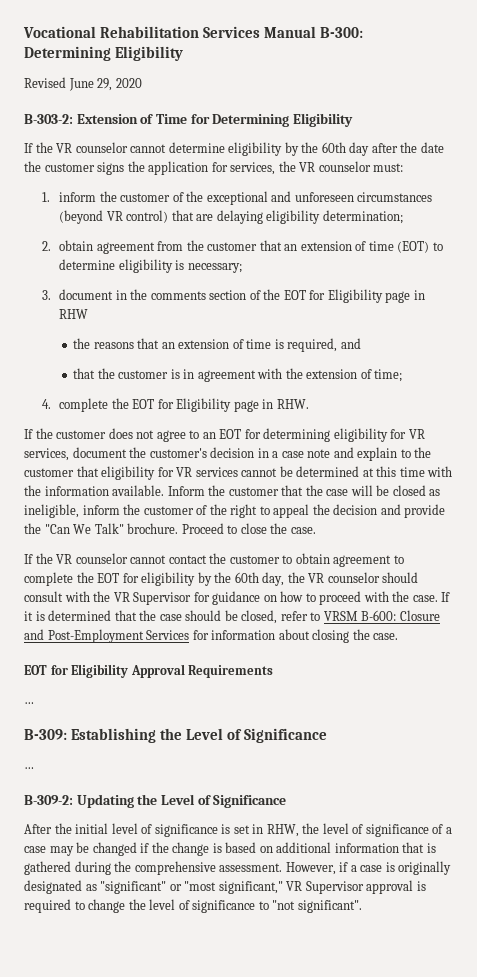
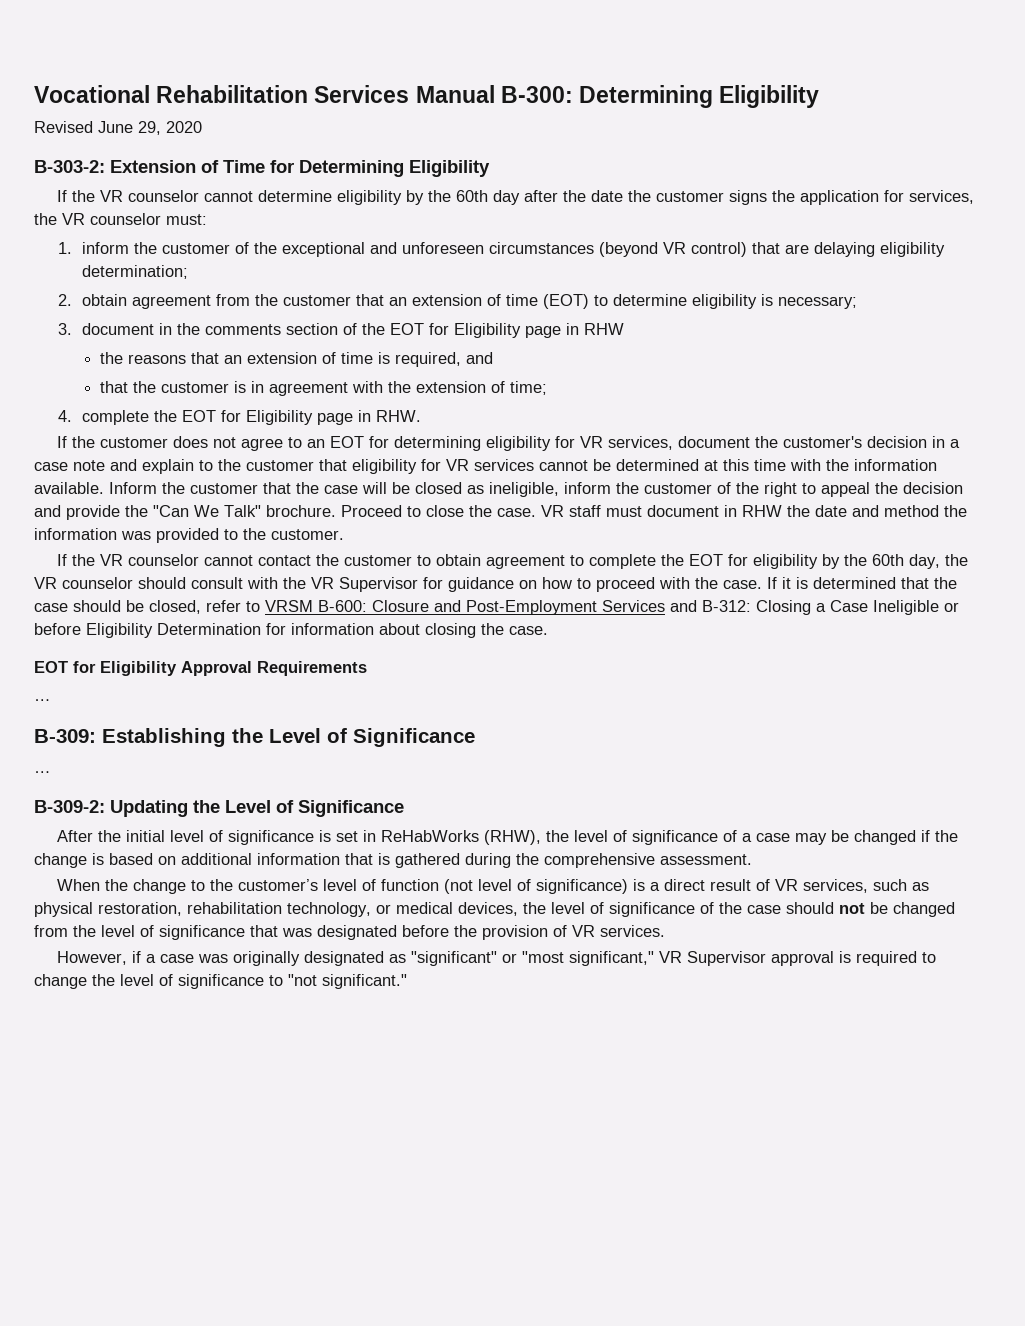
+ VR staff must document in RHW the date and method the information was provided to the customer.
- If it is determined that the case should be closed, refer to VRSM B-600: Closure and Post-Employment Services for information about closing the case.
+ If it is determined that the case should be closed, refer to VRSM B-600: Closure and Post-Employment Services and B-312: Closing a Case Ineligible or before Eligibility Determination for information about closing the case.
- After the initial level of significance is set in RHW, the level of significance of a case may be changed if the change is based on additional information that is gathered during the comprehensive assessment. However, if a case is originally designated as "significant" or "most significant," VR Supervisor approval is required to change the level of significance to "not significant".
+ After the initial level of significance is set in ReHabWorks (RHW), the level of significance of a case may be changed if the change is based on additional information that is gathered during the comprehensive assessment.
+ When the change to the customer’s level of function (not level of significance) is a direct result of VR services, such as physical restoration, rehabilitation technology, or medical devices, the level of significance of the case should not be changed from the level of significance that was designated before the provision of VR services.
+ However, if a case was originally designated as "significant" or "most significant," VR Supervisor approval is required to change the level of significance to "not significant."

